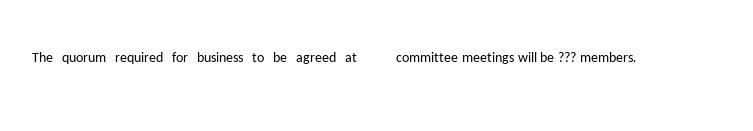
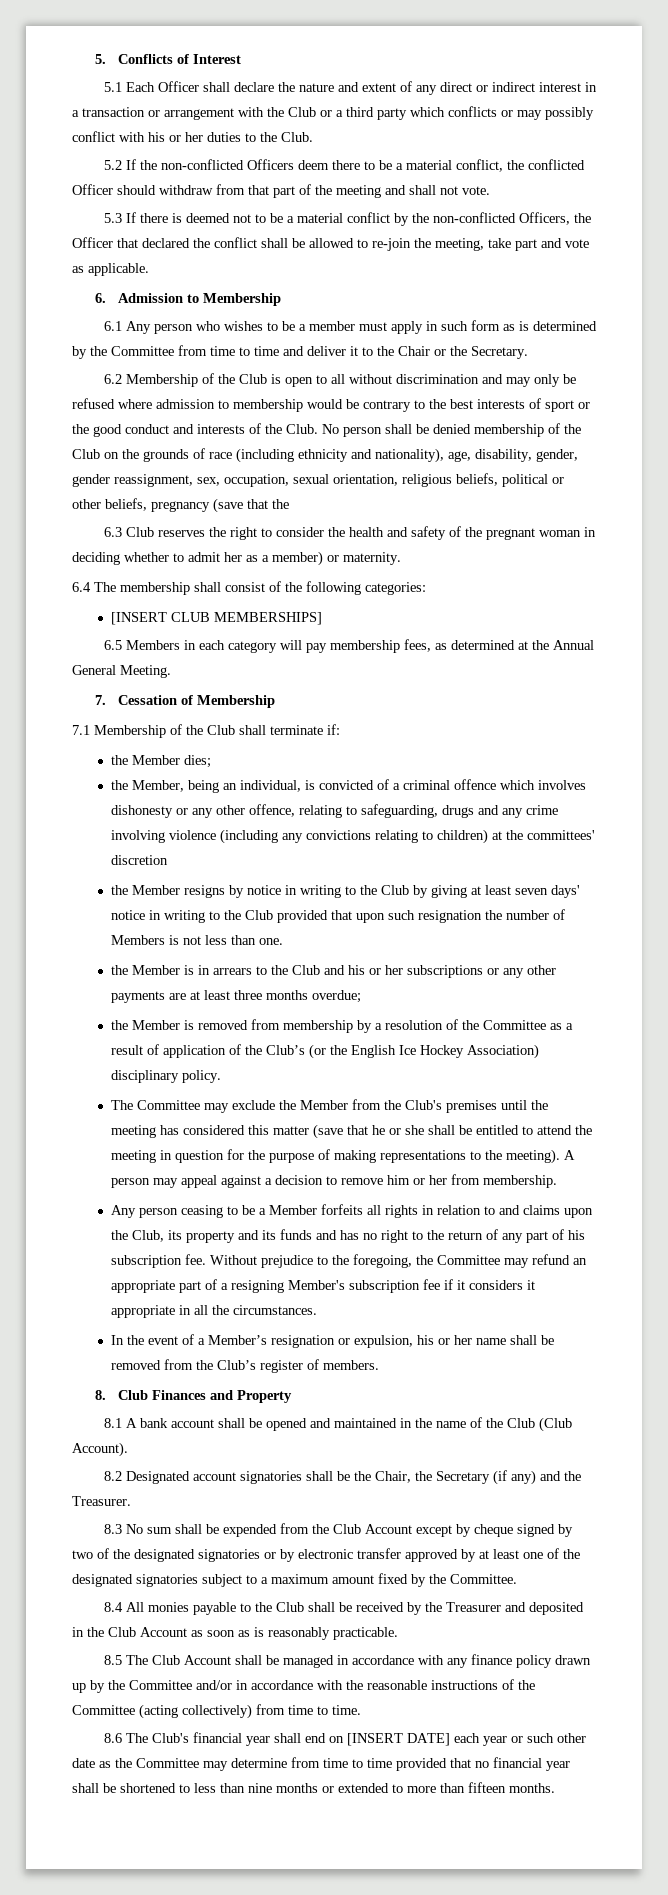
- The quorum required for business to be agreed at committee meetings will be ??? members.
+ 5. Conflicts of Interest
+ 5.1 Each Officer shall declare the nature and extent of any direct or indirect interest in a transaction or arrangement with the Club or a third party which conflicts or may possibly conflict with his or her duties to the Club.
+ 5.2 If the non-conflicted Officers deem there to be a material conflict, the conflicted Officer should withdraw from that part of the meeting and shall not vote.
+ 5.3 If there is deemed not to be a material conflict by the non-conflicted Officers, the Officer that declared the conflict shall be allowed to re-join the meeting, take part and vote as applicable.
+ 6. Admission to Membership
+ 6.1 Any person who wishes to be a member must apply in such form as is determined by the Committee from time to time and deliver it to the Chair or the Secretary.
+ 6.2 Membership of the Club is open to all without discrimination and may only be refused where admission to membership would be contrary to the best interests of sport or the good conduct and interests of the Club. No person shall be denied membership of the Club on the grounds of race (including ethnicity and nationality), age, disability, gender, gender reassignment, sex, occupation, sexual orientation, religious beliefs, political or other beliefs, pregnancy (save that the
+ 6.3 Club reserves the right to consider the health and safety of the pregnant woman in deciding whether to admit her as a member) or maternity.
+ 6.4 The membership shall consist of the following categories:
+ [INSERT CLUB MEMBERSHIPS]
+ 6.5 Members in each category will pay membership fees, as determined at the Annual General Meeting.
+ 7. Cessation of Membership
+ 7.1 Membership of the Club shall terminate if:
+ the Member dies;
+ the Member, being an individual, is convicted of a criminal offence which involves dishonesty or any other offence, relating to safeguarding, drugs and any crime involving violence (including any convictions relating to children) at the committees' discretion
+ the Member resigns by notice in writing to the Club by giving at least seven days' notice in writing to the Club provided that upon such resignation the number of Members is not less than one.
+ the Member is in arrears to the Club and his or her subscriptions or any other payments are at least three months overdue;
+ the Member is removed from membership by a resolution of the Committee as a result of application of the Club’s (or the English Ice Hockey Association) disciplinary policy.
+ The Committee may exclude the Member from the Club's premises until the meeting has considered this matter (save that he or she shall be entitled to attend the meeting in question for the purpose of making representations to the meeting). A person may appeal against a decision to remove him or her from membership.
+ Any person ceasing to be a Member forfeits all rights in relation to and claims upon the Club, its property and its funds and has no right to the return of any part of his subscription fee. Without prejudice to the foregoing, the Committee may refund an appropriate part of a resigning Member's subscription fee if it considers it appropriate in all the circumstances.
+ In the event of a Member’s resignation or expulsion, his or her name shall be removed from the Club’s register of members.
+ 8. Club Finances and Property
+ 8.1 A bank account shall be opened and maintained in the name of the Club (Club Account).
+ 8.2 Designated account signatories shall be the Chair, the Secretary (if any) and the Treasurer.
+ 8.3 No sum shall be expended from the Club Account except by cheque signed by two of the designated signatories or by electronic transfer approved by at least one of the designated signatories subject to a maximum amount fixed by the Committee.
+ 8.4 All monies payable to the Club shall be received by the Treasurer and deposited in the Club Account as soon as is reasonably practicable.
+ 8.5 The Club Account shall be managed in accordance with any finance policy drawn up by the Committee and/or in accordance with the reasonable instructions of the Committee (acting collectively) from time to time.
+ 8.6 The Club's financial year shall end on [INSERT DATE] each year or such other date as the Committee may determine from time to time provided that no financial year shall be shortened to less than nine months or extended to more than fifteen months.

